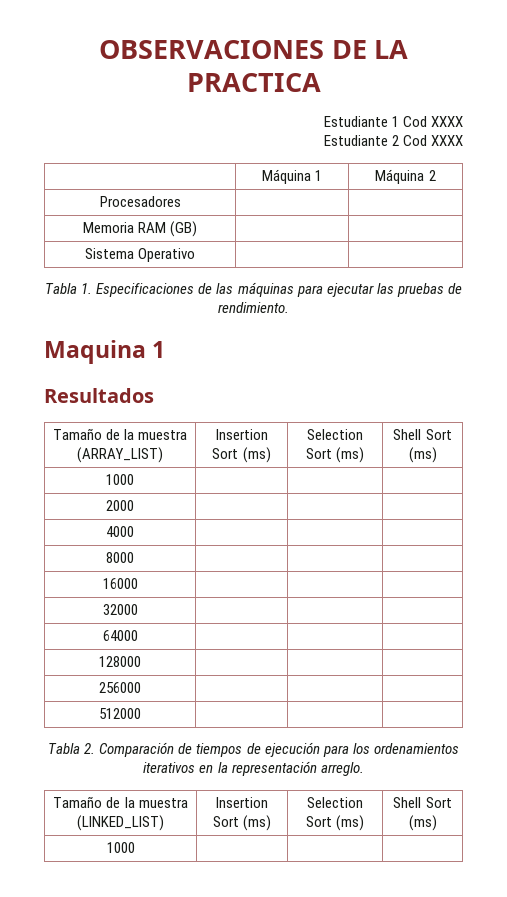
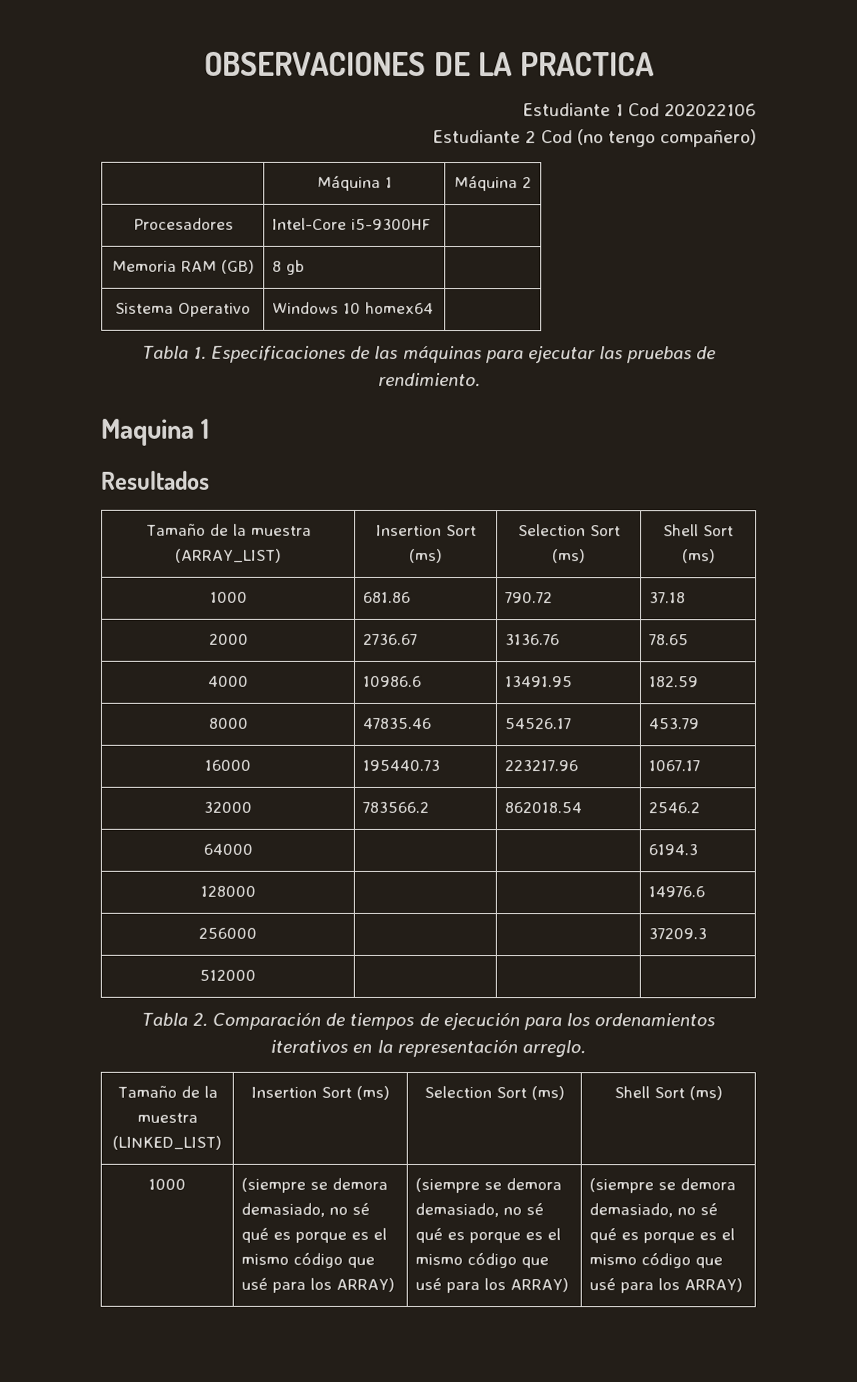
- Estudiante 1 Cod XXXX
+ Estudiante 1 Cod 202022106
- Estudiante 2 Cod XXXX
+ Estudiante 2 Cod (no tengo compañero)
- Procesadores | |
+ Procesadores | Intel-Core i5-9300HF |
- Memoria RAM (GB) | |
+ Memoria RAM (GB) | 8 gb |
- Sistema Operativo | |
+ Sistema Operativo | Windows 10 homex64 |
  Tamaño de la muestra (ARRAY_LIST) | Insertion Sort (ms) | Selection Sort (ms) | Shell Sort (ms)
- 1000 | | |
- 2000 | | |
- 4000 | | |
- 8000 | | |
- 16000 | | |
- 32000 | | |
+ 1000 | 681.86 | 790.72 | 37.18
+ 2000 | 2736.67 | 3136.76 | 78.65
+ 4000 | 10986.6 | 13491.95 | 182.59
+ 8000 | 47835.46 | 54526.17 | 453.79
+ 16000 | 195440.73 | 223217.96 | 1067.17
+ 32000 | 783566.2 | 862018.54 | 2546.2
- 64000 | | |
+ 64000 | | | 6194.3
- 128000 | | |
+ 128000 | | | 14976.6
- 256000 | | |
+ 256000 | | | 37209.3
+ (siempre se demora demasiado, no sé qué es porque es el mismo código que usé para los ARRAY) | (siempre se demora demasiado, no sé qué es porque es el mismo código que usé para los ARRAY) | (siempre se demora demasiado, no sé qué es porque es el mismo código que usé para los ARRAY)

